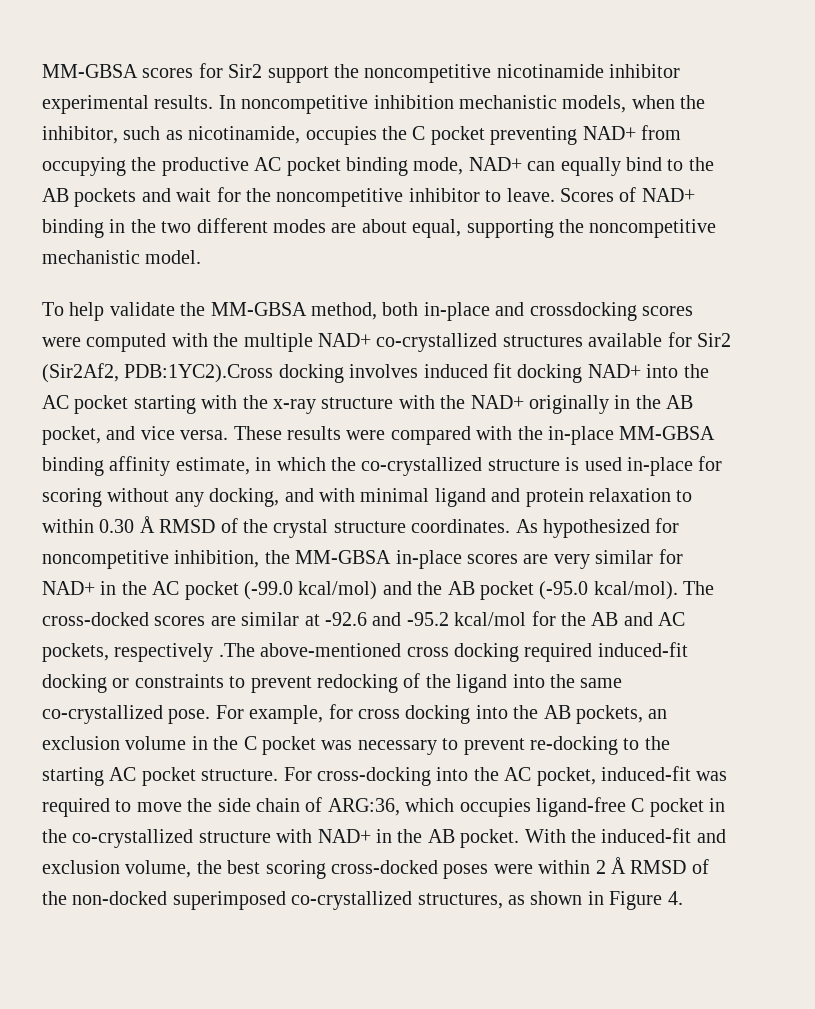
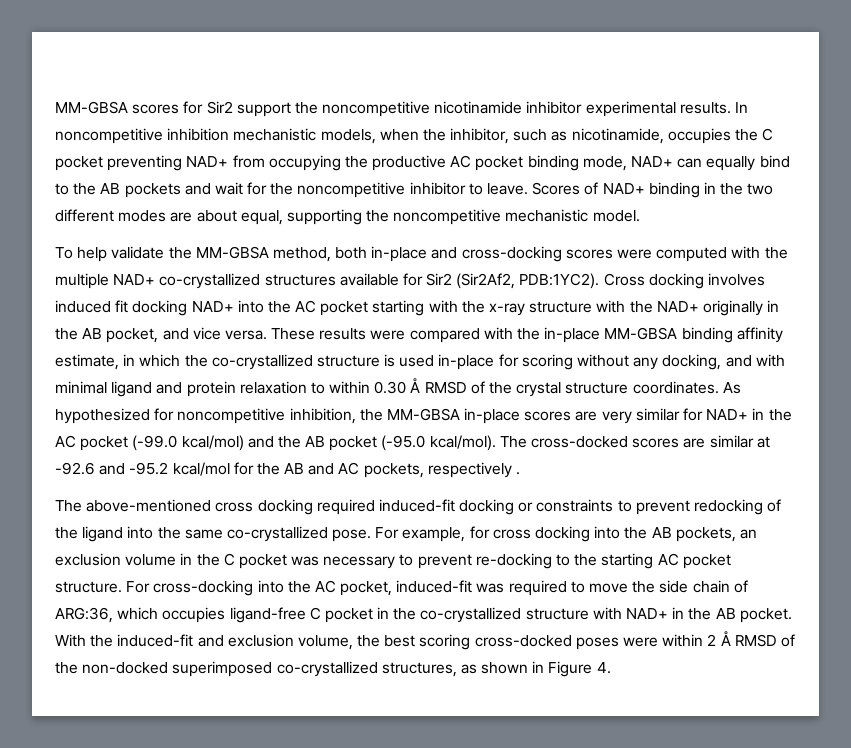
- To help validate the MM-GBSA method, both in-place and crossdocking scores were computed with the multiple NAD+ co-crystallized structures available for Sir2 (Sir2Af2, PDB:1YC2).Cross docking involves induced fit docking NAD+ into the AC pocket starting with the x-ray structure with the NAD+ originally in the AB pocket, and vice versa.
+ To help validate the MM-GBSA method, both in-place and cross-docking scores were computed with the multiple NAD+ co-crystallized structures available for Sir2 (Sir2Af2, PDB:1YC2). Cross docking involves induced fit docking NAD+ into the AC pocket starting with the x-ray structure with the NAD+ originally in the AB pocket, and vice versa.
- The cross-docked scores are similar at -92.6 and -95.2 kcal/mol for the AB and AC pockets, respectively .The above-mentioned cross docking required induced-fit docking or constraints to prevent redocking of the ligand into the same co-crystallized pose.
+ The cross-docked scores are similar at -92.6 and -95.2 kcal/mol for the AB and AC pockets, respectively .
+ The above-mentioned cross docking required induced-fit docking or constraints to prevent redocking of the ligand into the same co-crystallized pose.

